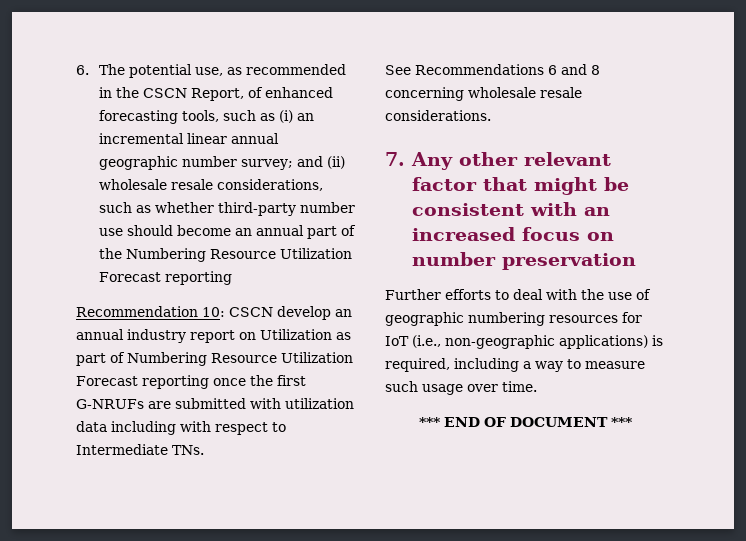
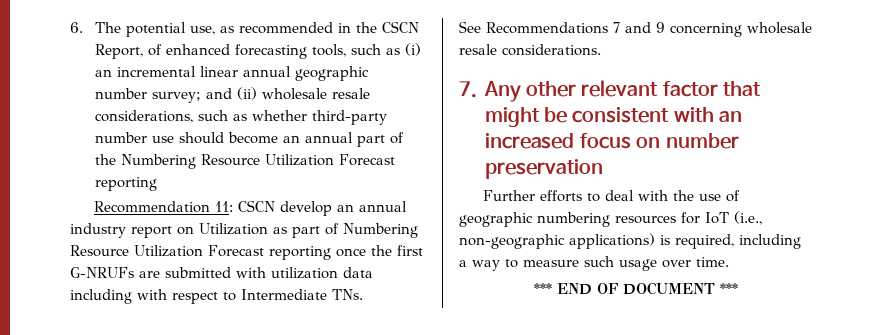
- Recommendation 10: CSCN develop an annual industry report on Utilization as part of Numbering Resource Utilization Forecast reporting once the first G-NRUFs are submitted with utilization data including with respect to Intermediate TNs.
+ Recommendation 11: CSCN develop an annual industry report on Utilization as part of Numbering Resource Utilization Forecast reporting once the first G-NRUFs are submitted with utilization data including with respect to Intermediate TNs.
- See Recommendations 6 and 8 concerning wholesale resale considerations.
+ See Recommendations 7 and 9 concerning wholesale resale considerations.

